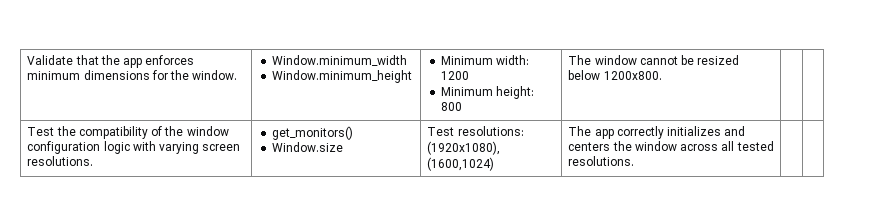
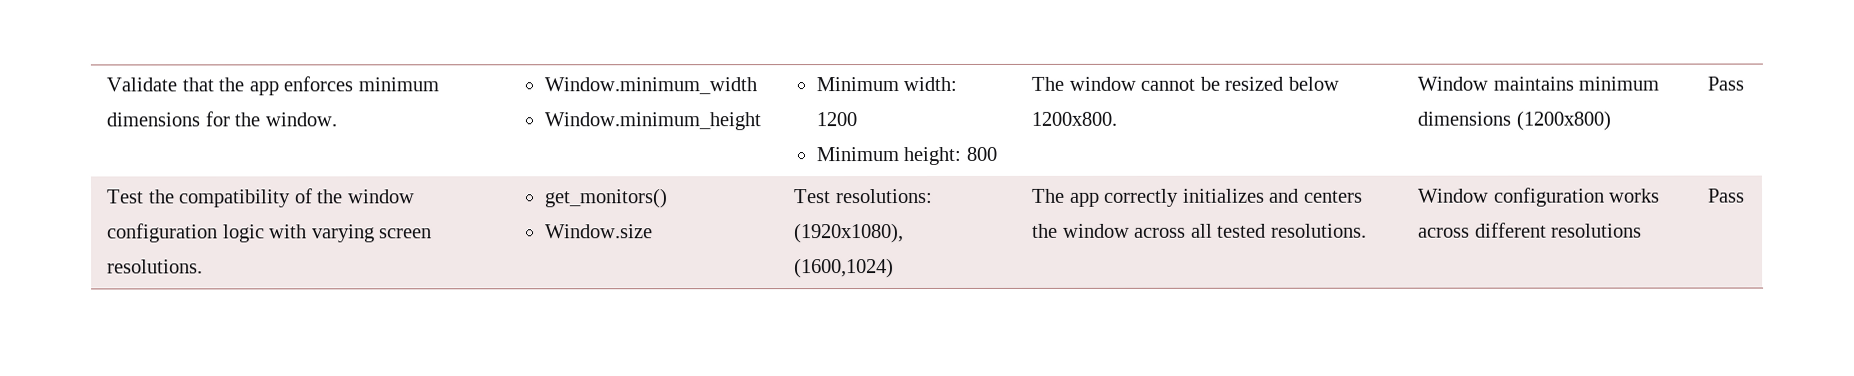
  Validate that the app enforces minimum dimensions for the window. | Window.minimum_width
  Window.minimum_height | Minimum width: 1200
- Minimum height: 800 | The window cannot be resized below 1200x800. | |
+ Minimum height: 800 | The window cannot be resized below 1200x800. | Window maintains minimum dimensions (1200x800) | Pass
  Test the compatibility of the window configuration logic with varying screen resolutions. | get_monitors()
- Window.size | Test resolutions: (1920x1080), (1600,1024) | The app correctly initializes and centers the window across all tested resolutions. | |
+ Window.size | Test resolutions: (1920x1080), (1600,1024) | The app correctly initializes and centers the window across all tested resolutions. | Window configuration works across different resolutions | Pass

